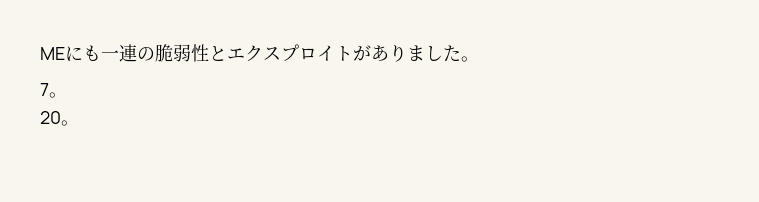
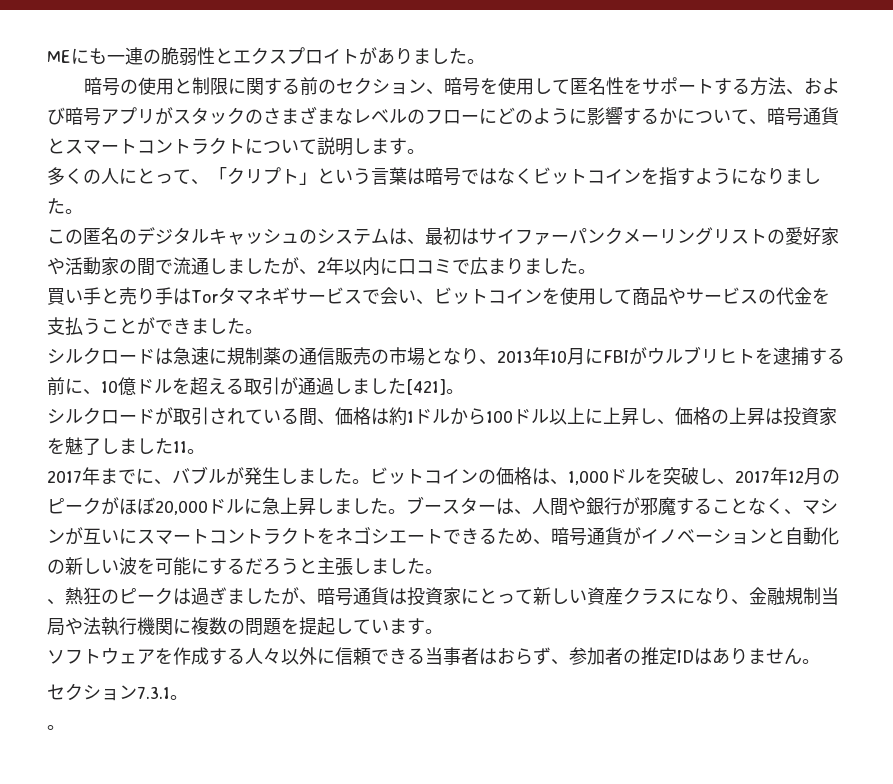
- 7。
- 20。
+ 暗号の使用と制限に関する前のセクション、暗号を使用して匿名性をサポートする方法、および暗号アプリがスタックのさまざまなレベルのフローにどのように影響するかについて、暗号通貨とスマートコントラクトについて説明します。
+ 多くの人にとって、「クリプト」という言葉は暗号ではなくビットコインを指すようになりました。
+ この匿名のデジタルキャッシュのシステムは、最初はサイファーパンクメーリングリストの愛好家や活動家の間で流通しましたが、2年以内に口コミで広まりました。
+ 買い手と売り手はTorタマネギサービスで会い、ビットコインを使用して商品やサービスの代金を支払うことができました。
+ シルクロードは急速に規制薬の通信販売の市場となり、2013年10月にFBIがウルブリヒトを逮捕する前に、10億ドルを超える取引が通過しました[421]。
+ シルクロードが取引されている間、価格は約1ドルから100ドル以上に上昇し、価格の上昇は投資家を魅了しました11。
+ 2017年までに、バブルが発生しました。ビットコインの価格は、1,000ドルを突破し、2017年12月のピークがほぼ20,000ドルに急上昇しました。ブースターは、人間や銀行が邪魔することなく、マシンが互いにスマートコントラクトをネゴシエートできるため、暗号通貨がイノベーションと自動化の新しい波を可能にするだろうと主張しました。
+ 、熱狂のピークは過ぎましたが、暗号通貨は投資家にとって新しい資産クラスになり、金融規制当局や法執行機関に複数の問題を提起しています。
+ ソフトウェアを作成する人々以外に信頼できる当事者はおらず、参加者の推定IDはありません。
+ セクション7.3.1。
+ 。

